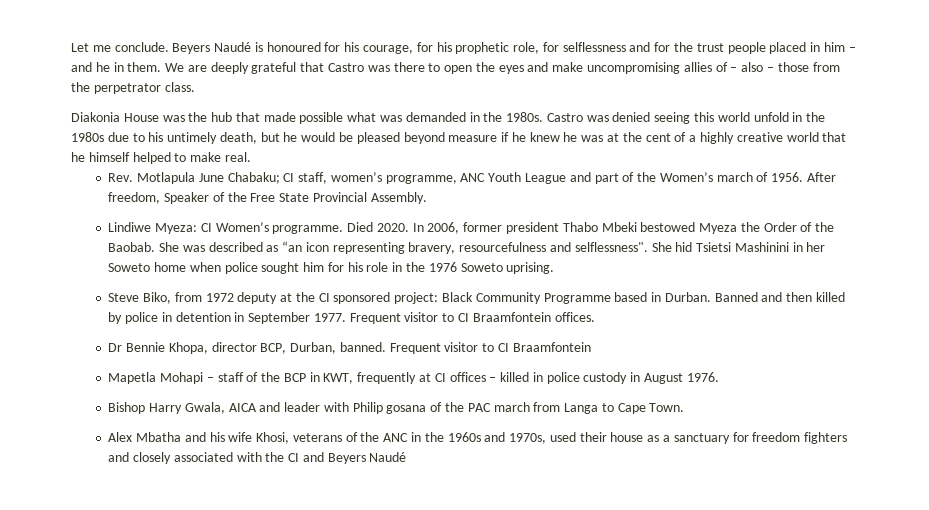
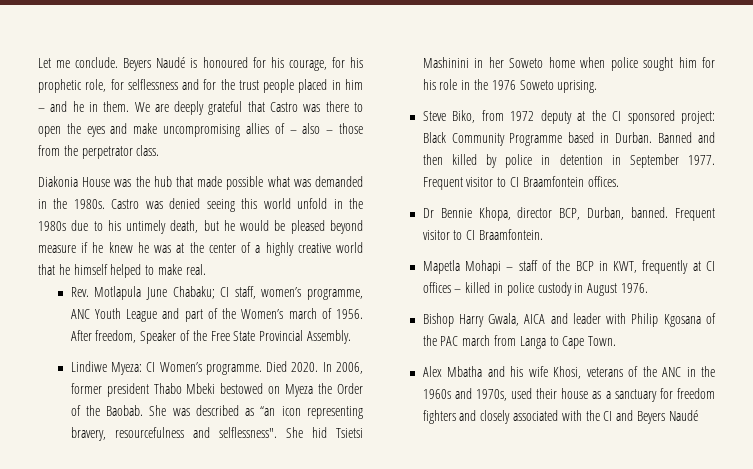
- Castro was denied seeing this world unfold in the 1980s due to his untimely death, but he would be pleased beyond measure if he knew he was at the cent of a highly creative world that he himself helped to make real.
+ Castro was denied seeing this world unfold in the 1980s due to his untimely death, but he would be pleased beyond measure if he knew he was at the center of a highly creative world that he himself helped to make real.
- In 2006, former president Thabo Mbeki bestowed Myeza the Order of the Baobab.
+ In 2006, former president Thabo Mbeki bestowed on Myeza the Order of the Baobab.
- Dr Bennie Khopa, director BCP, Durban, banned. Frequent visitor to CI Braamfontein
+ Dr Bennie Khopa, director BCP, Durban, banned. Frequent visitor to CI Braamfontein.
- Bishop Harry Gwala, AICA and leader with Philip gosana of the PAC march from Langa to Cape Town.
+ Bishop Harry Gwala, AICA and leader with Philip Kgosana of the PAC march from Langa to Cape Town.

